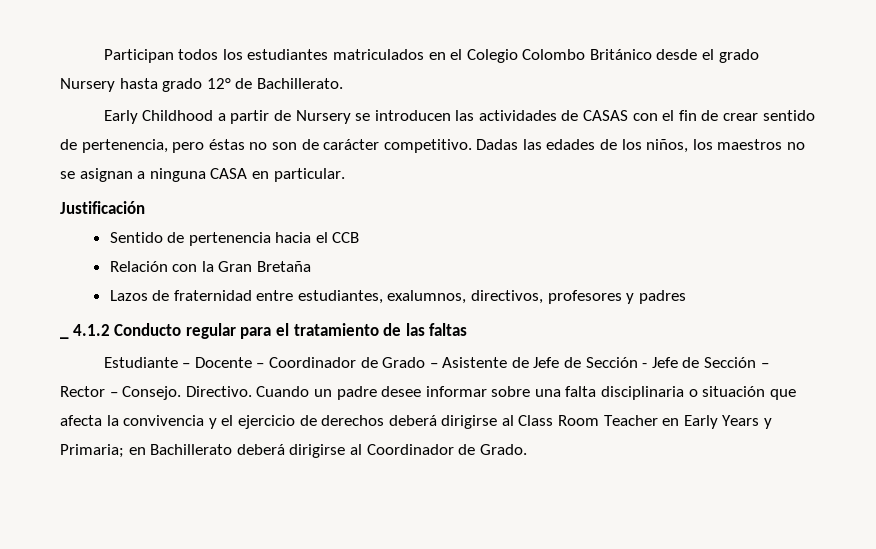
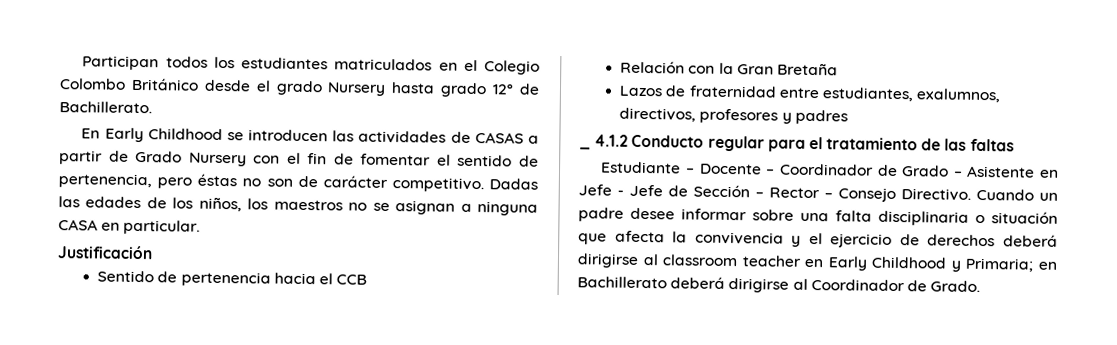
- Early Childhood a partir de Nursery se introducen las actividades de CASAS con el fin de crear sentido de pertenencia, pero éstas no son de carácter competitivo.
+ En Early Childhood se introducen las actividades de CASAS a partir de Grado Nursery con el fin de fomentar el sentido de pertenencia, pero éstas no son de carácter competitivo.
- Estudiante – Docente – Coordinador de Grado – Asistente de Jefe de Sección - Jefe de Sección – Rector – Consejo. Directivo.
+ Estudiante – Docente – Coordinador de Grado – Asistente en Jefe - Jefe de Sección – Rector – Consejo Directivo.
- Cuando un padre desee informar sobre una falta disciplinaria o situación que afecta la convivencia y el ejercicio de derechos deberá dirigirse al Class Room Teacher en Early Years y Primaria; en Bachillerato deberá dirigirse al Coordinador de Grado.
+ Cuando un padre desee informar sobre una falta disciplinaria o situación que afecta la convivencia y el ejercicio de derechos deberá dirigirse al classroom teacher en Early Childhood y Primaria; en Bachillerato deberá dirigirse al Coordinador de Grado.

